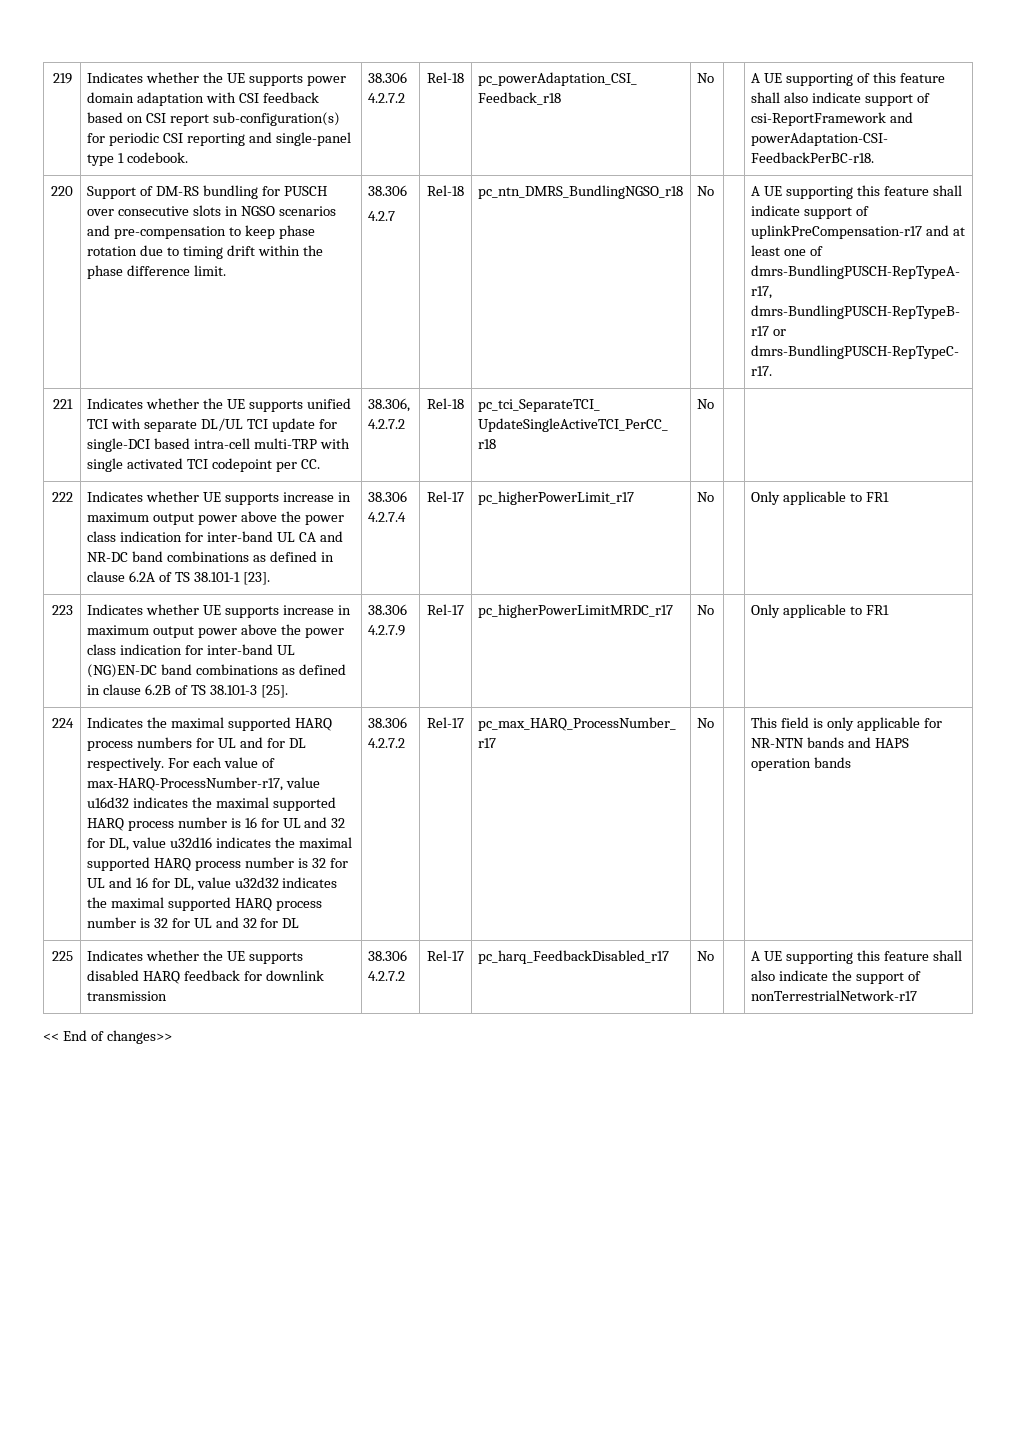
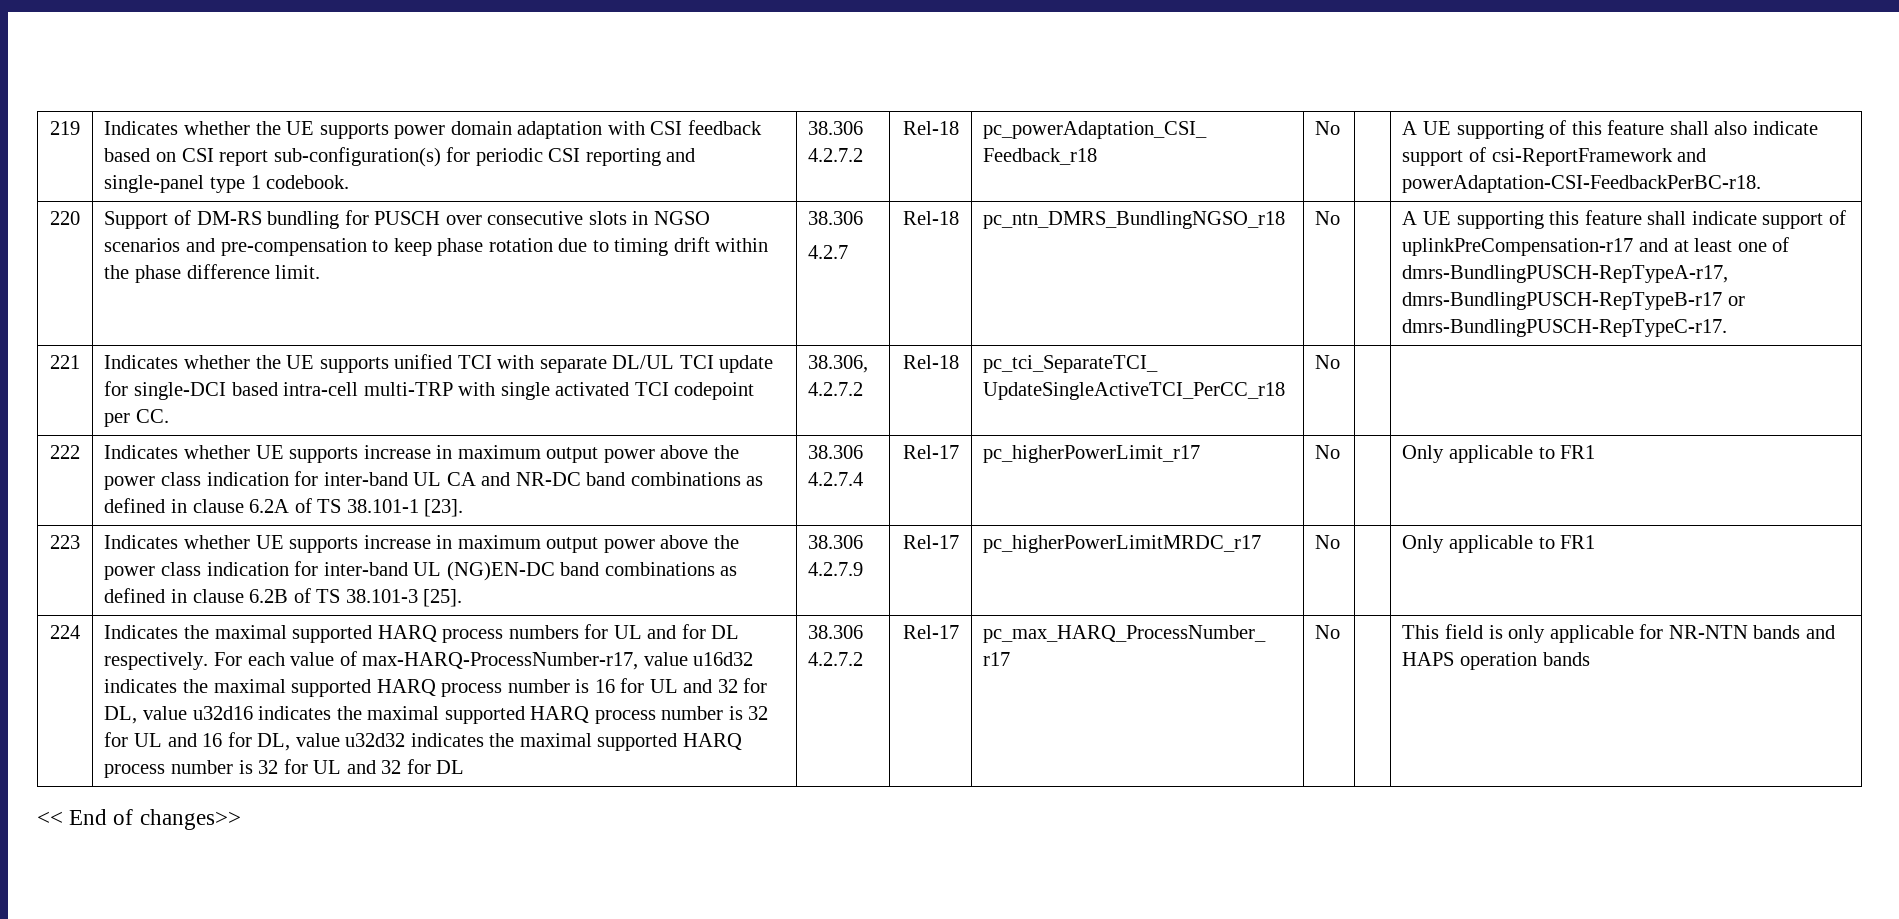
- 225 | Indicates whether the UE supports disabled HARQ feedback for downlink transmission | 38.306 4.2.7.2 | Rel-17 | pc_harq_FeedbackDisabled_r17 | No | | A UE supporting this feature shall also indicate the support of nonTerrestrialNetwork-r17

